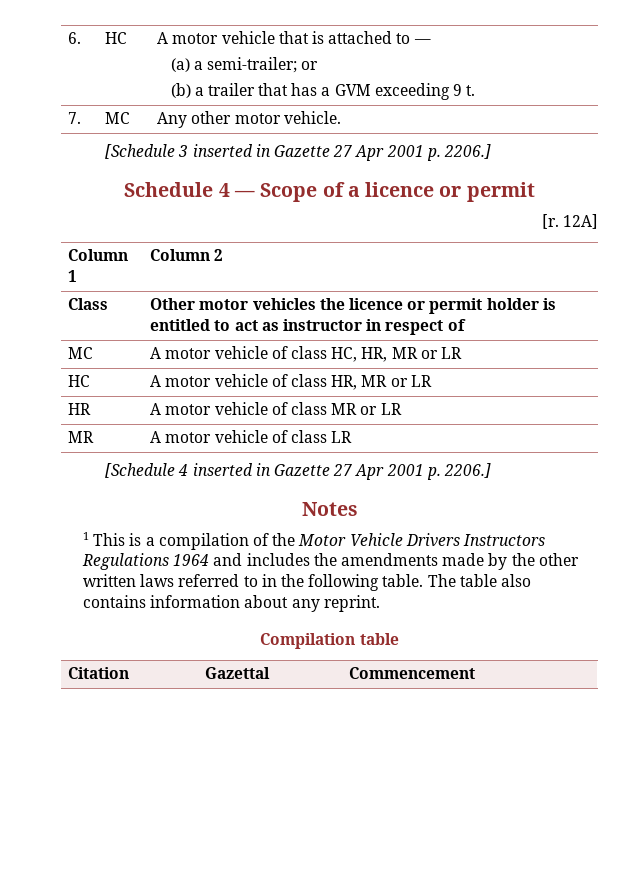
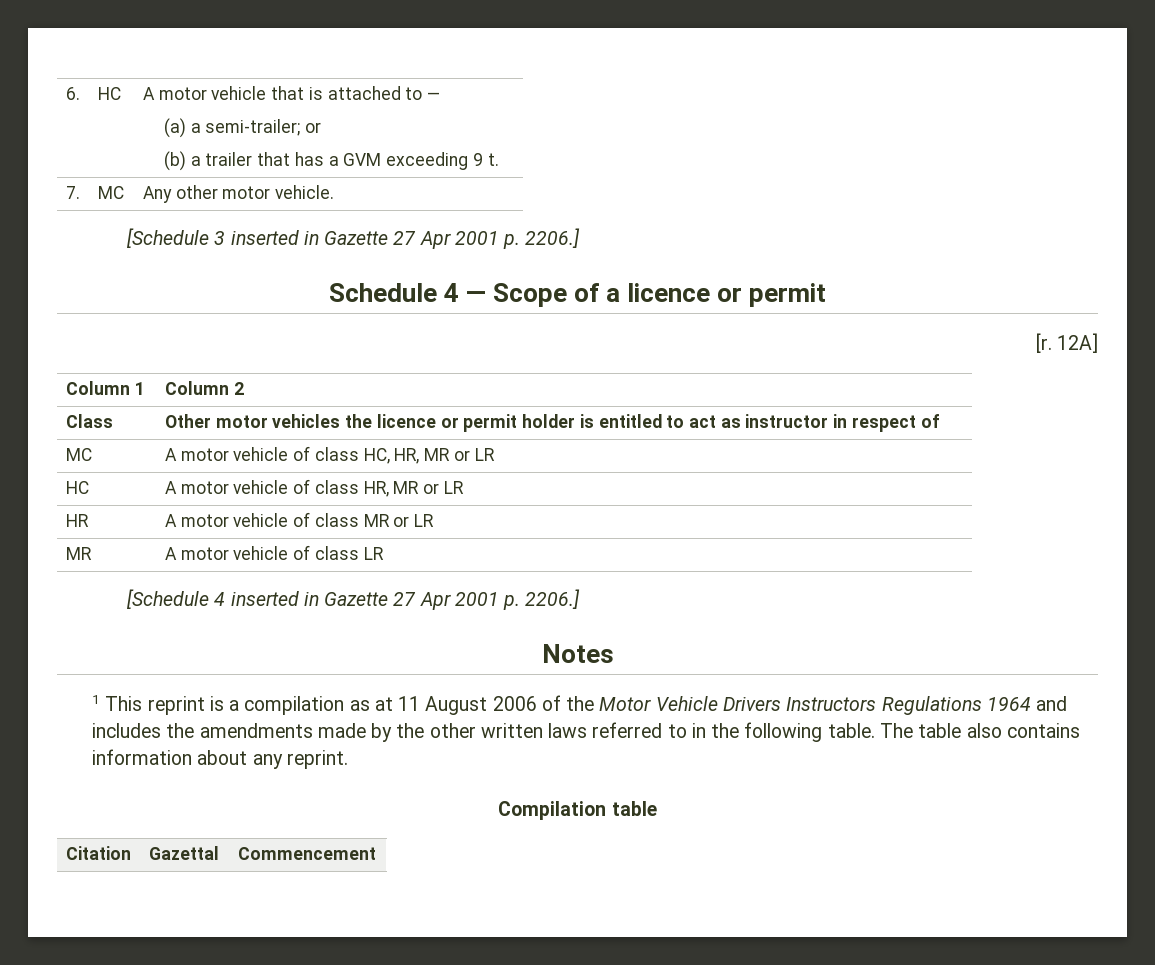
- 1 This is a compilation of the Motor Vehicle Drivers Instructors Regulations 1964 and includes the amendments made by the other written laws referred to in the following table.
+ 1 This reprint is a compilation as at 11 August 2006 of the Motor Vehicle Drivers Instructors Regulations 1964 and includes the amendments made by the other written laws referred to in the following table.

